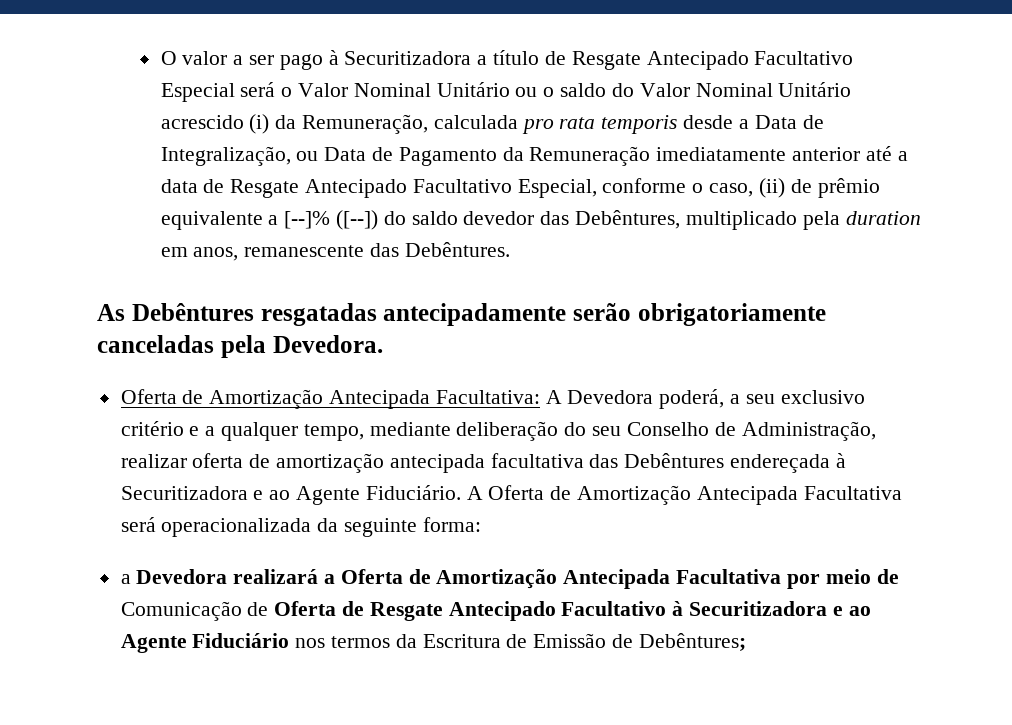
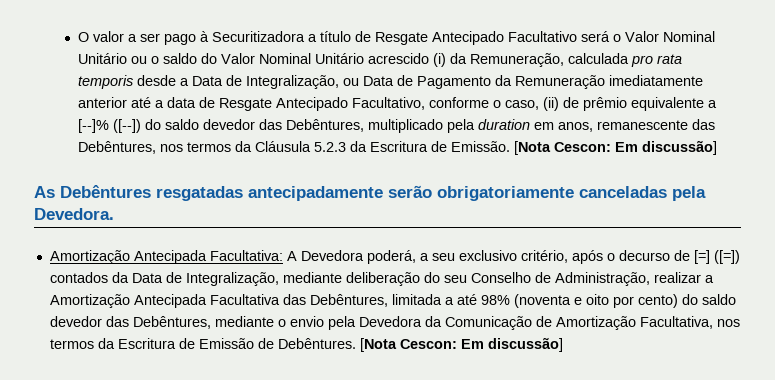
- O valor a ser pago à Securitizadora a título de Resgate Antecipado Facultativo Especial será o Valor Nominal Unitário ou o saldo do Valor Nominal Unitário acrescido (i) da Remuneração, calculada pro rata temporis desde a Data de Integralização, ou Data de Pagamento da Remuneração imediatamente anterior até a data de Resgate Antecipado Facultativo Especial, conforme o caso, (ii) de prêmio equivalente a [--]% ([--]) do saldo devedor das Debêntures, multiplicado pela duration em anos, remanescente das Debêntures.
+ O valor a ser pago à Securitizadora a título de Resgate Antecipado Facultativo será o Valor Nominal Unitário ou o saldo do Valor Nominal Unitário acrescido (i) da Remuneração, calculada pro rata temporis desde a Data de Integralização, ou Data de Pagamento da Remuneração imediatamente anterior até a data de Resgate Antecipado Facultativo, conforme o caso, (ii) de prêmio equivalente a [--]% ([--]) do saldo devedor das Debêntures, multiplicado pela duration em anos, remanescente das Debêntures, nos termos da Cláusula 5.2.3 da Escritura de Emissão. [Nota Cescon: Em discussão]
- Oferta de Amortização Antecipada Facultativa: A Devedora poderá, a seu exclusivo critério e a qualquer tempo, mediante deliberação do seu Conselho de Administração, realizar oferta de amortização antecipada facultativa das Debêntures endereçada à Securitizadora e ao Agente Fiduciário. A Oferta de Amortização Antecipada Facultativa será operacionalizada da seguinte forma:
- a Devedora realizará a Oferta de Amortização Antecipada Facultativa por meio de Comunicação de Oferta de Resgate Antecipado Facultativo à Securitizadora e ao Agente Fiduciário nos termos da Escritura de Emissão de Debêntures;
+ Amortização Antecipada Facultativa: A Devedora poderá, a seu exclusivo critério, após o decurso de [=] ([=]) contados da Data de Integralização, mediante deliberação do seu Conselho de Administração, realizar a Amortização Antecipada Facultativa das Debêntures, limitada a até 98% (noventa e oito por cento) do saldo devedor das Debêntures, mediante o envio pela Devedora da Comunicação de Amortização Facultativa, nos termos da Escritura de Emissão de Debêntures. [Nota Cescon: Em discussão]

